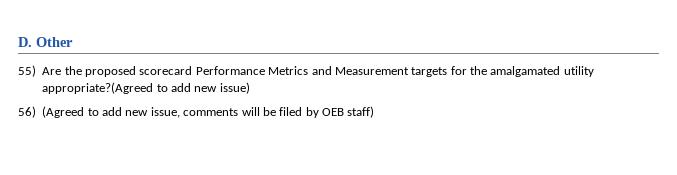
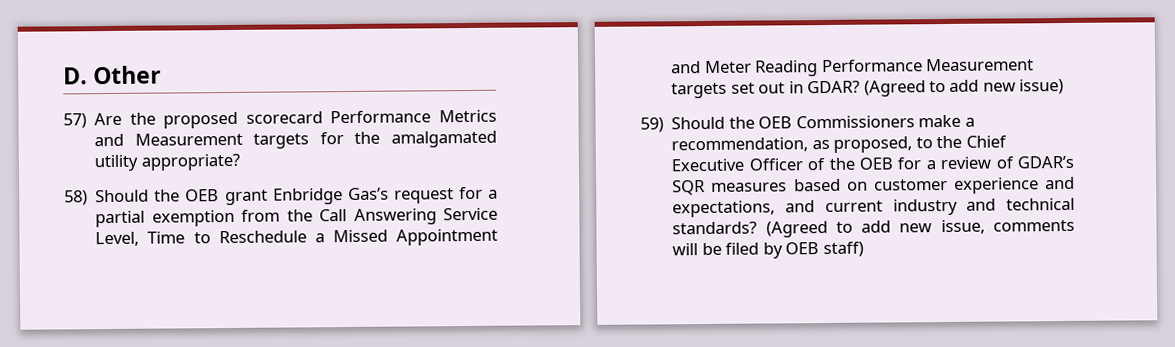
- 55) Are the proposed scorecard Performance Metrics and Measurement targets for the amalgamated utility appropriate?(Agreed to add new issue)
- 56) (Agreed to add new issue, comments will be filed by OEB staff)
+ 57) Are the proposed scorecard Performance Metrics and Measurement targets for the amalgamated utility appropriate?
+ 58) Should the OEB grant Enbridge Gas’s request for a partial exemption from the Call Answering Service Level, Time to Reschedule a Missed Appointment and Meter Reading Performance Measurement targets set out in GDAR? (Agreed to add new issue)
+ 59) Should the OEB Commissioners make a recommendation, as proposed, to the Chief Executive Officer of the OEB for a review of GDAR’s SQR measures based on customer experience and expectations, and current industry and technical standards? (Agreed to add new issue, comments will be filed by OEB staff)

